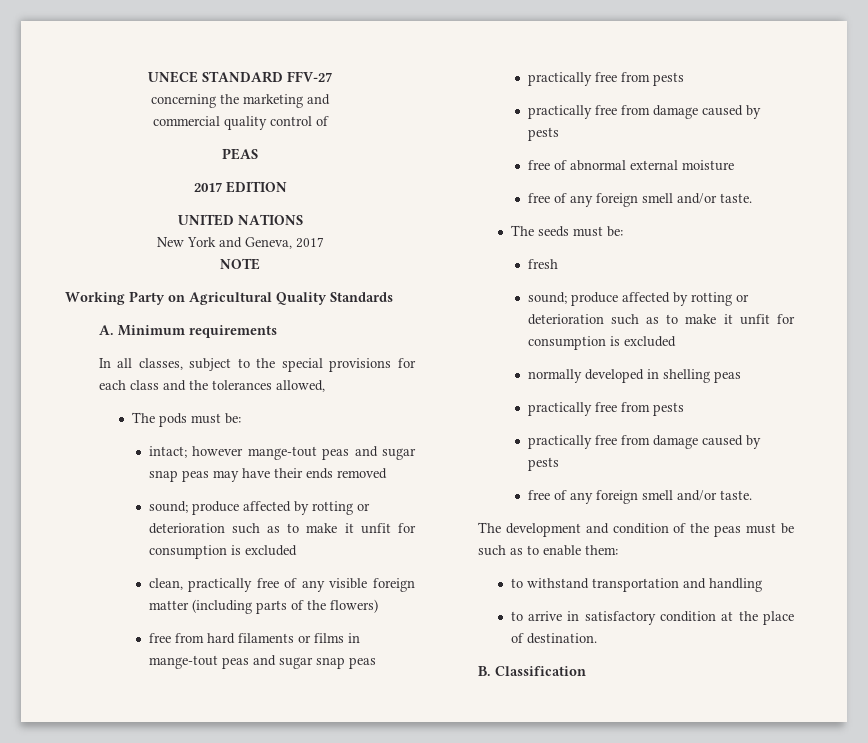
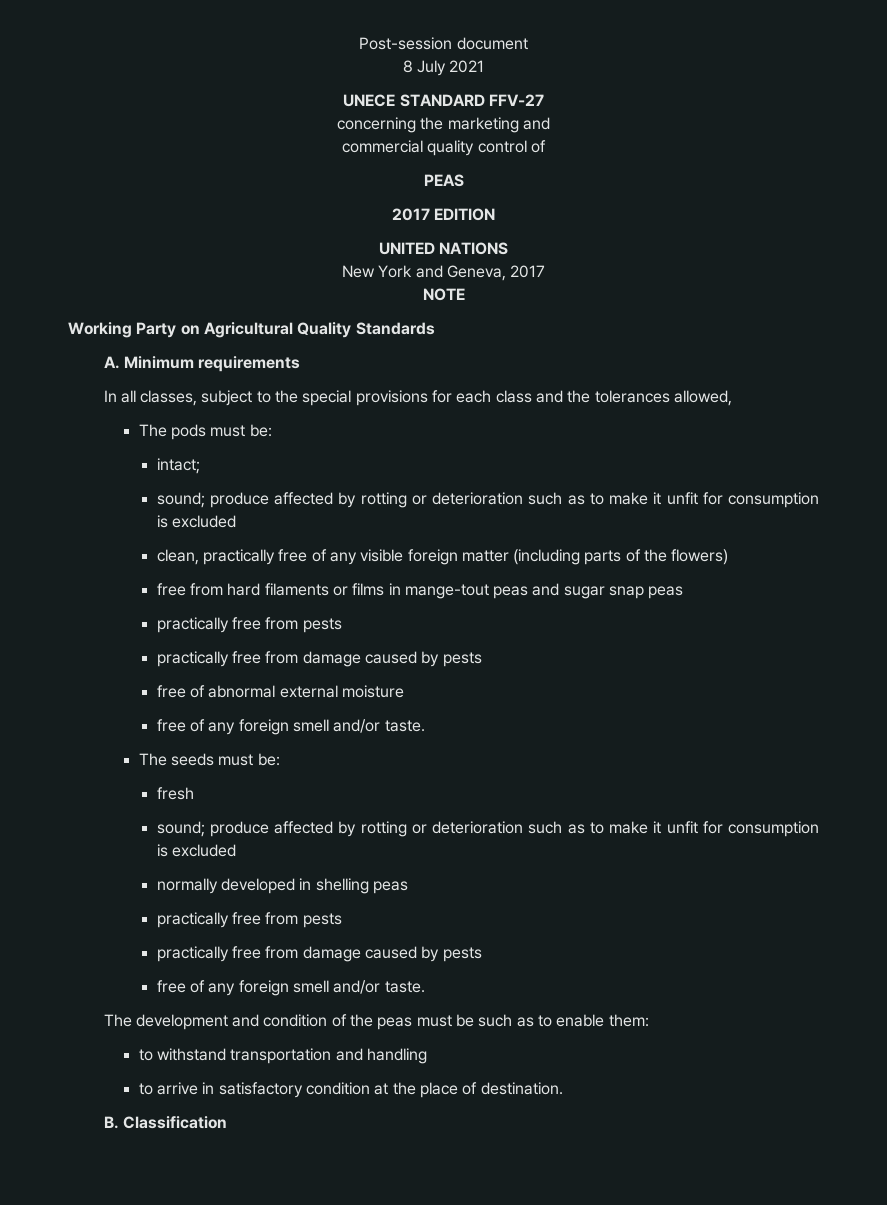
+ Post-session document
+ 8 July 2021
- intact; however mange-tout peas and sugar snap peas may have their ends removed
+ intact;

